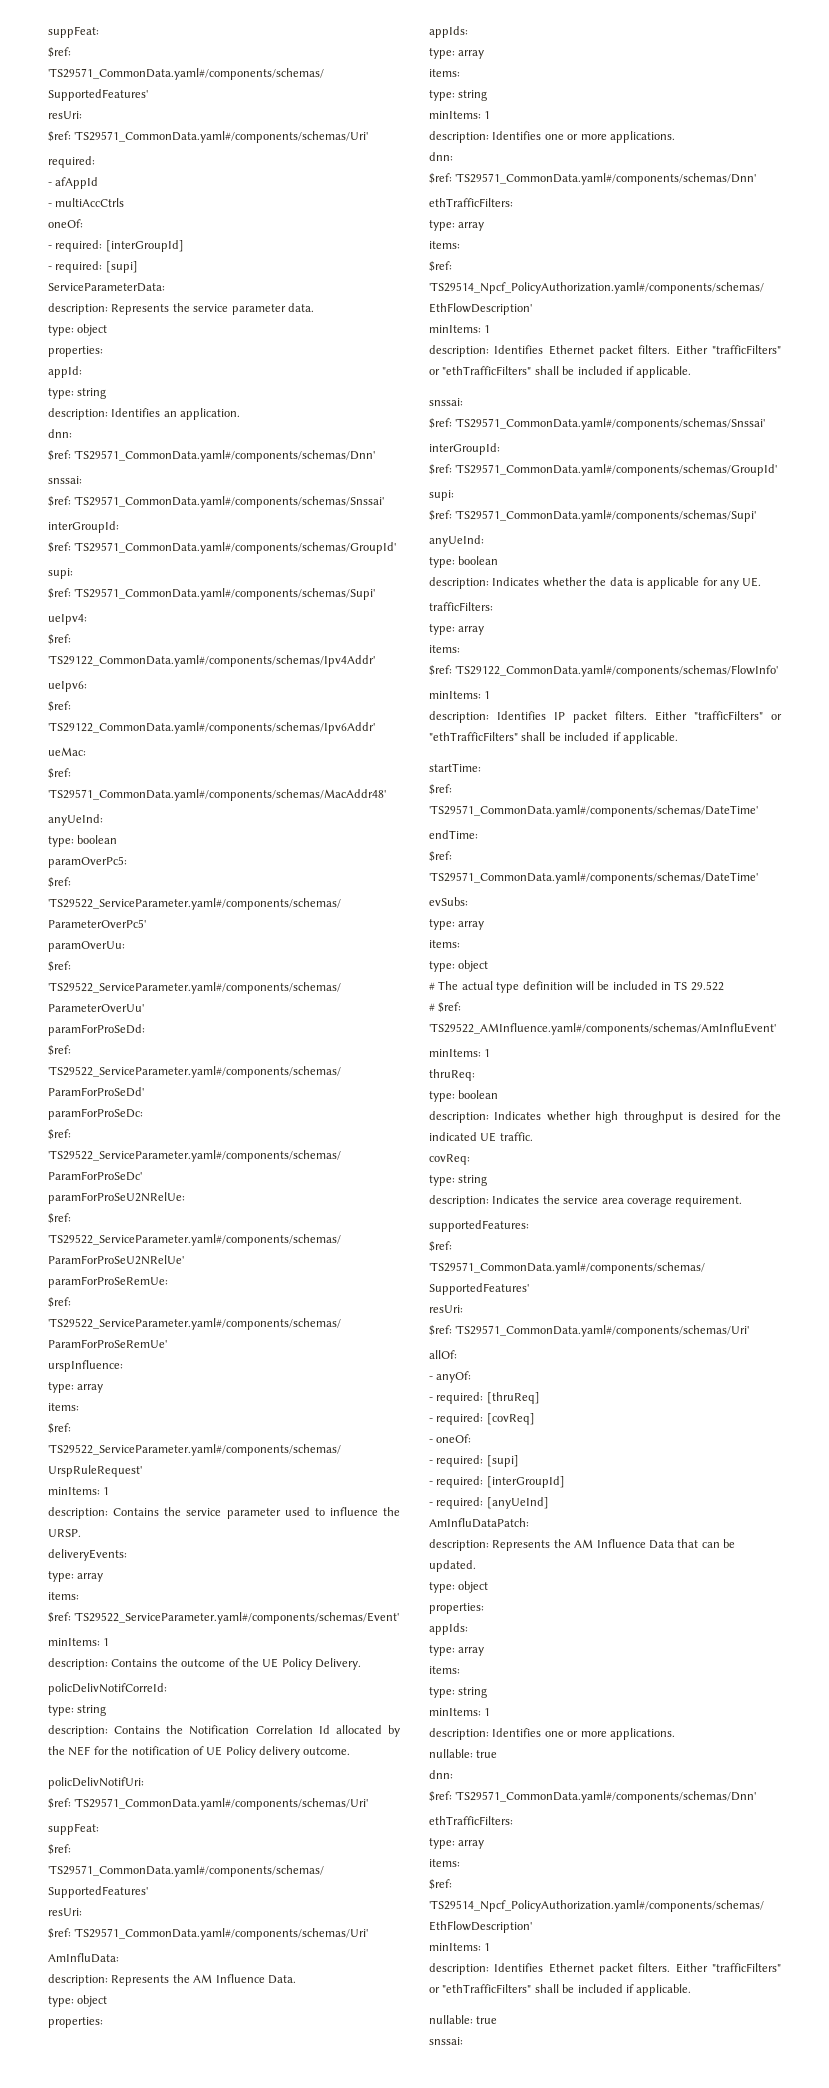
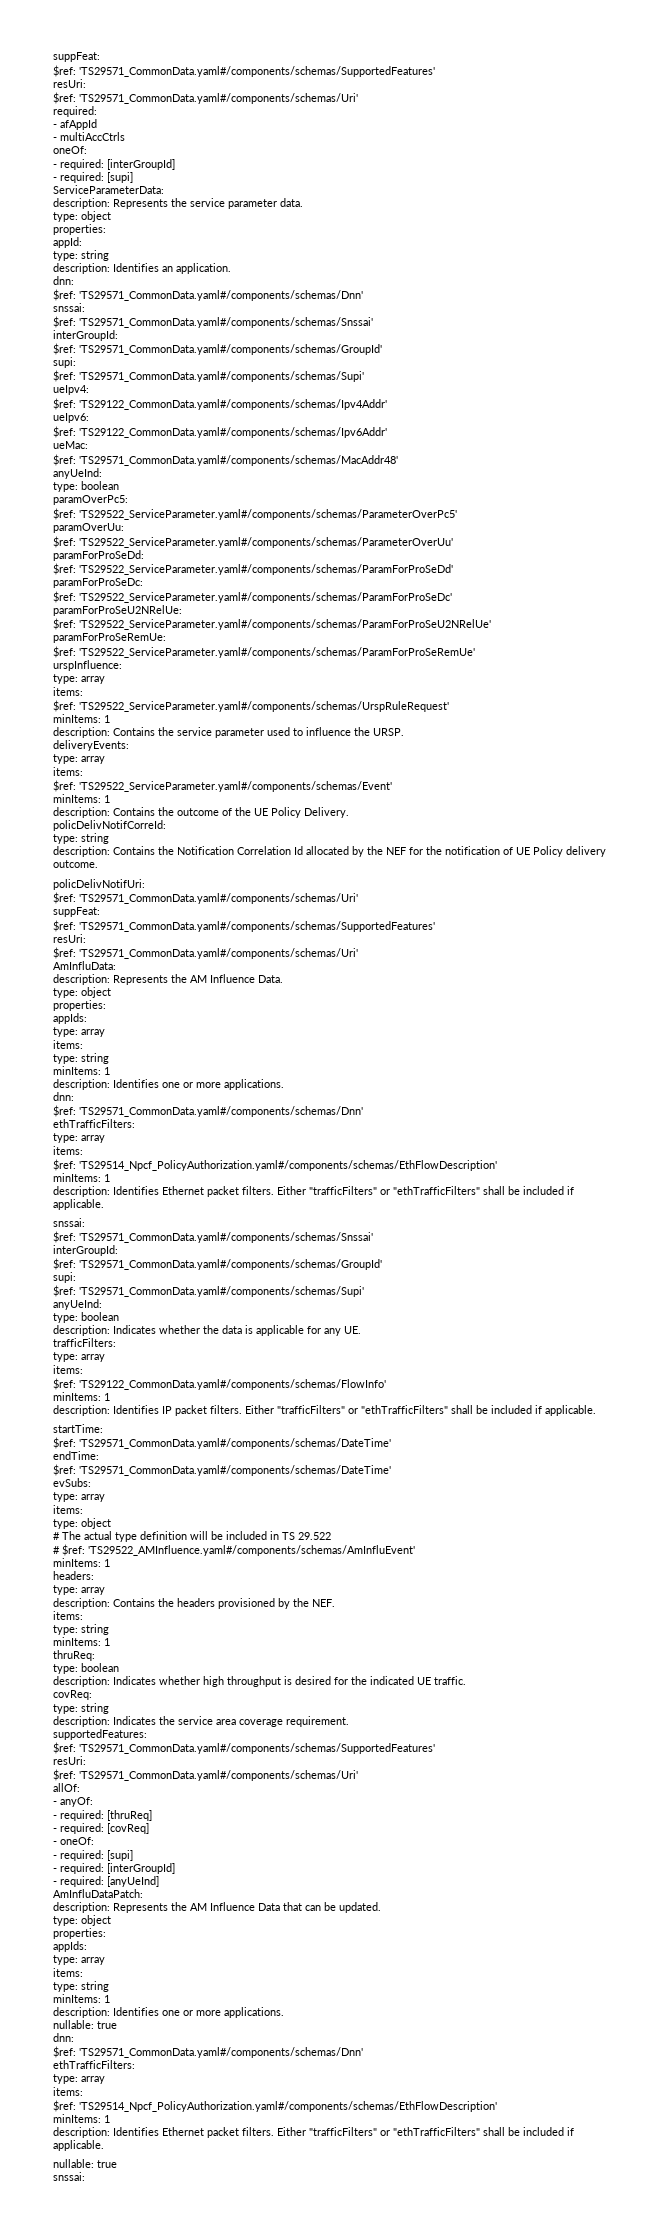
+ headers:
+ type: array
+ description: Contains the headers provisioned by the NEF.
+ items:
+ type: string
+ minItems: 1

